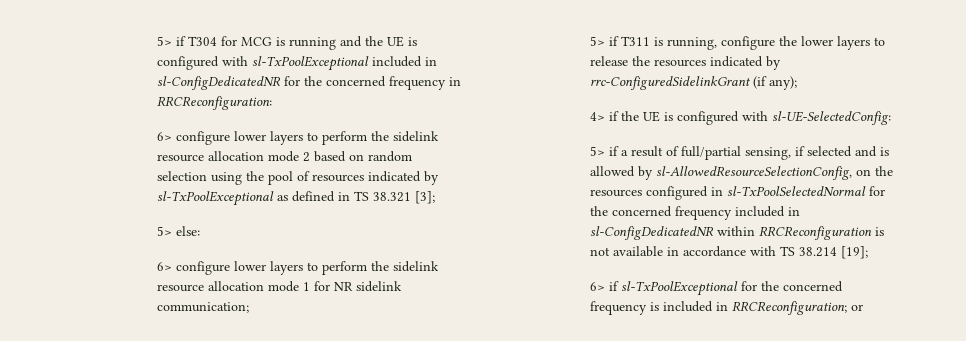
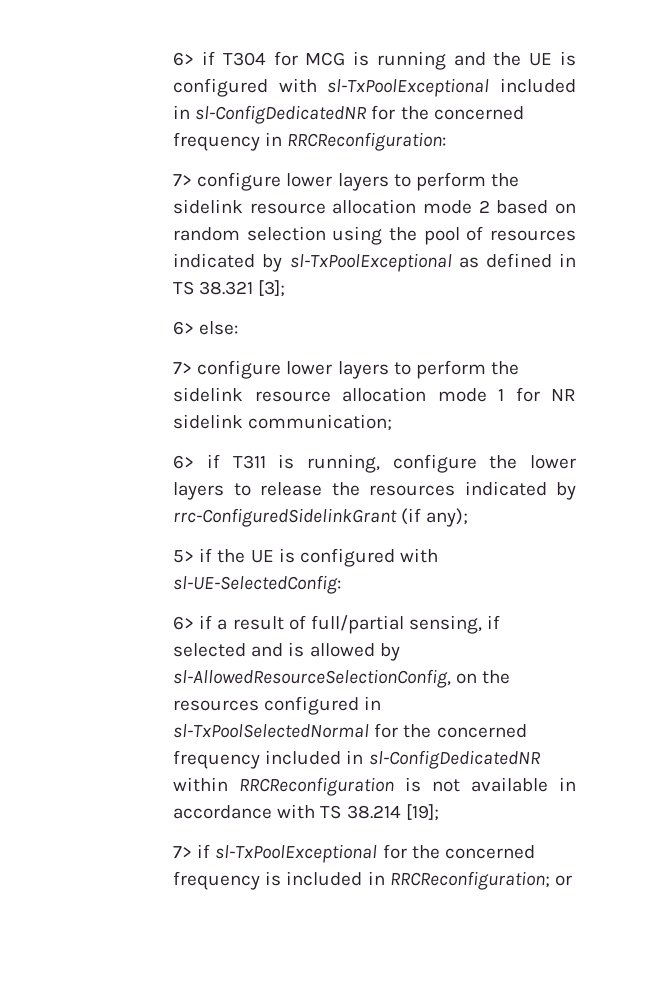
- 5> if T304 for MCG is running and the UE is configured with sl-TxPoolExceptional included in sl-ConfigDedicatedNR for the concerned frequency in RRCReconfiguration:
+ 6> if T304 for MCG is running and the UE is configured with sl-TxPoolExceptional included in sl-ConfigDedicatedNR for the concerned frequency in RRCReconfiguration:
- 6> configure lower layers to perform the sidelink resource allocation mode 2 based on random selection using the pool of resources indicated by sl-TxPoolExceptional as defined in TS 38.321 [3];
+ 7> configure lower layers to perform the sidelink resource allocation mode 2 based on random selection using the pool of resources indicated by sl-TxPoolExceptional as defined in TS 38.321 [3];
- 5> else:
+ 6> else:
- 6> configure lower layers to perform the sidelink resource allocation mode 1 for NR sidelink communication;
+ 7> configure lower layers to perform the sidelink resource allocation mode 1 for NR sidelink communication;
- 5> if T311 is running, configure the lower layers to release the resources indicated by rrc-ConfiguredSidelinkGrant (if any);
+ 6> if T311 is running, configure the lower layers to release the resources indicated by rrc-ConfiguredSidelinkGrant (if any);
- 4> if the UE is configured with sl-UE-SelectedConfig:
+ 5> if the UE is configured with sl-UE-SelectedConfig:
- 5> if a result of full/partial sensing, if selected and is allowed by sl-AllowedResourceSelectionConfig, on the resources configured in sl-TxPoolSelectedNormal for the concerned frequency included in sl-ConfigDedicatedNR within RRCReconfiguration is not available in accordance with TS 38.214 [19];
+ 6> if a result of full/partial sensing, if selected and is allowed by sl-AllowedResourceSelectionConfig, on the resources configured in sl-TxPoolSelectedNormal for the concerned frequency included in sl-ConfigDedicatedNR within RRCReconfiguration is not available in accordance with TS 38.214 [19];
- 6> if sl-TxPoolExceptional for the concerned frequency is included in RRCReconfiguration; or
+ 7> if sl-TxPoolExceptional for the concerned frequency is included in RRCReconfiguration; or

